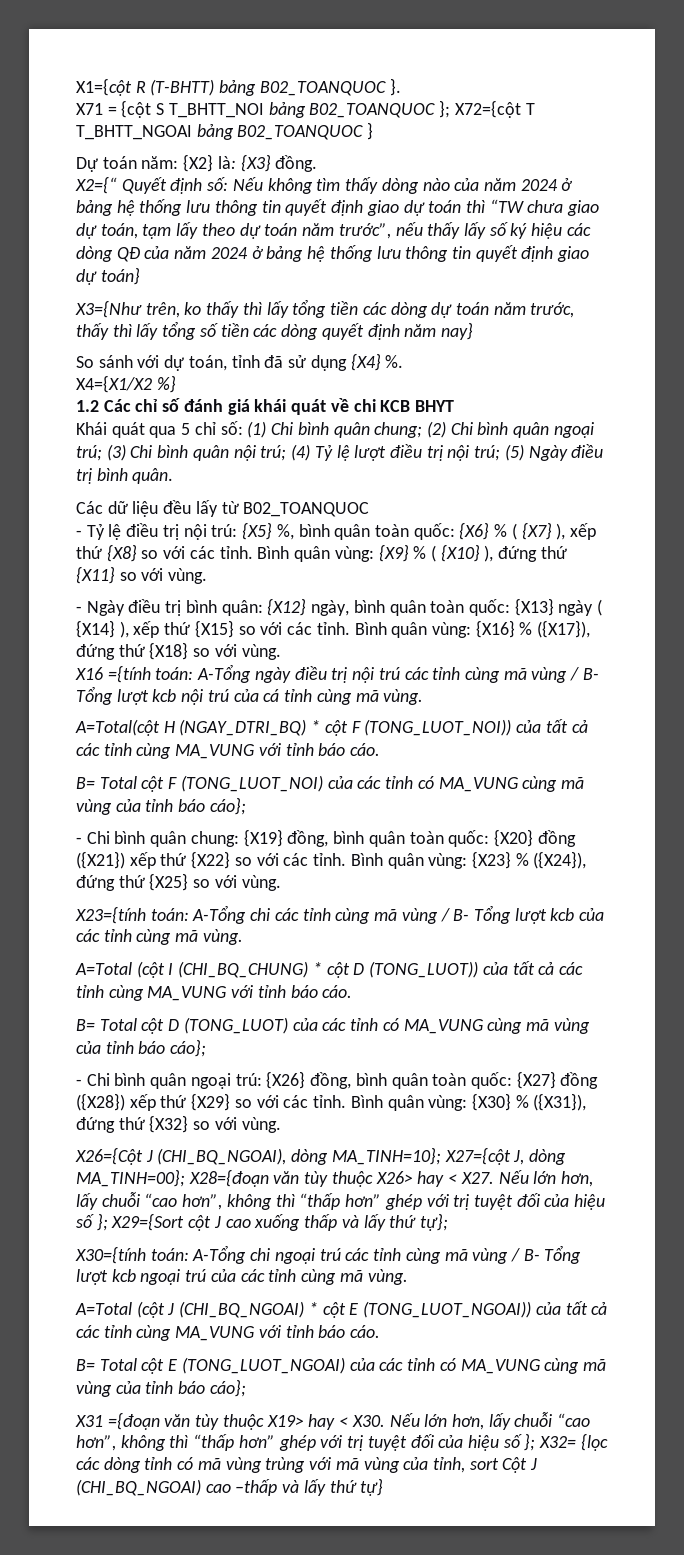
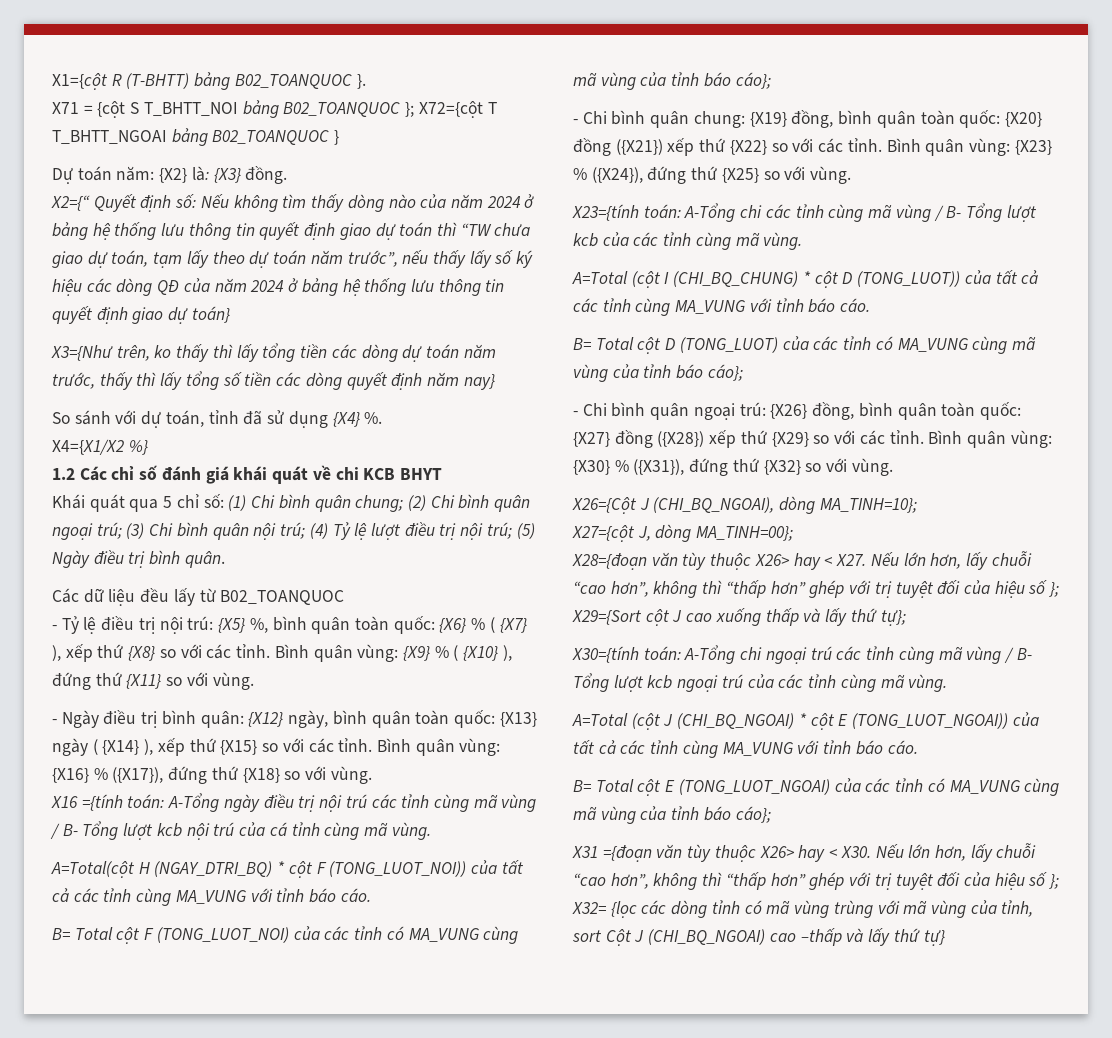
- X26={Cột J (CHI_BQ_NGOAI), dòng MA_TINH=10}; X27={cột J, dòng MA_TINH=00}; X28={đoạn văn tùy thuộc X26> hay < X27. Nếu lớn hơn, lấy chuỗi “cao hơn”, không thì “thấp hơn” ghép với trị tuyệt đối của hiệu số }; X29={Sort cột J cao xuống thấp và lấy thứ tự};
+ X26={Cột J (CHI_BQ_NGOAI), dòng MA_TINH=10};
+ X27={cột J, dòng MA_TINH=00};
+ X28={đoạn văn tùy thuộc X26> hay < X27. Nếu lớn hơn, lấy chuỗi “cao hơn”, không thì “thấp hơn” ghép với trị tuyệt đối của hiệu số }; X29={Sort cột J cao xuống thấp và lấy thứ tự};
- X31 ={đoạn văn tùy thuộc X19> hay < X30. Nếu lớn hơn, lấy chuỗi “cao hơn”, không thì “thấp hơn” ghép với trị tuyệt đối của hiệu số }; X32= {lọc các dòng tỉnh có mã vùng trùng với mã vùng của tỉnh, sort Cột J (CHI_BQ_NGOAI) cao –thấp và lấy thứ tự}
+ X31 ={đoạn văn tùy thuộc X26> hay < X30. Nếu lớn hơn, lấy chuỗi “cao hơn”, không thì “thấp hơn” ghép với trị tuyệt đối của hiệu số }; X32= {lọc các dòng tỉnh có mã vùng trùng với mã vùng của tỉnh, sort Cột J (CHI_BQ_NGOAI) cao –thấp và lấy thứ tự}

